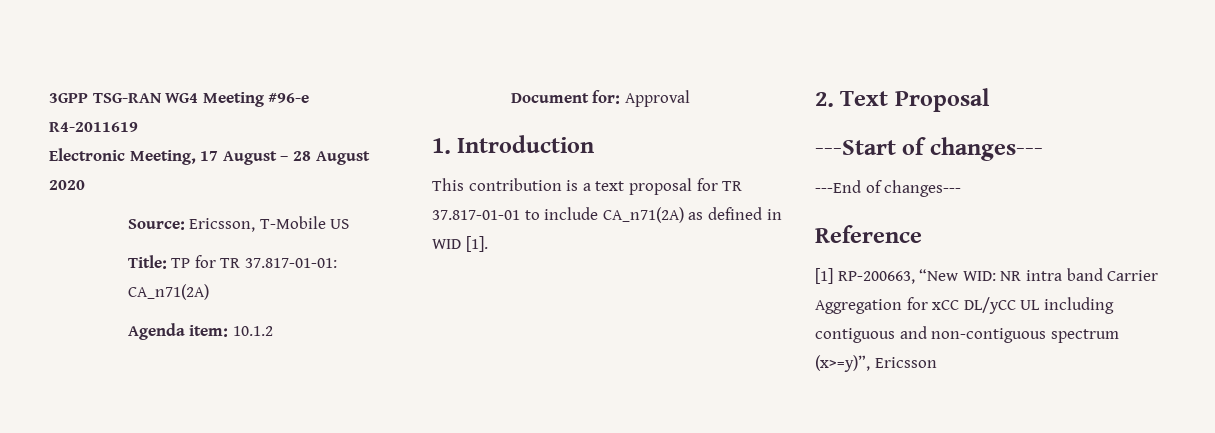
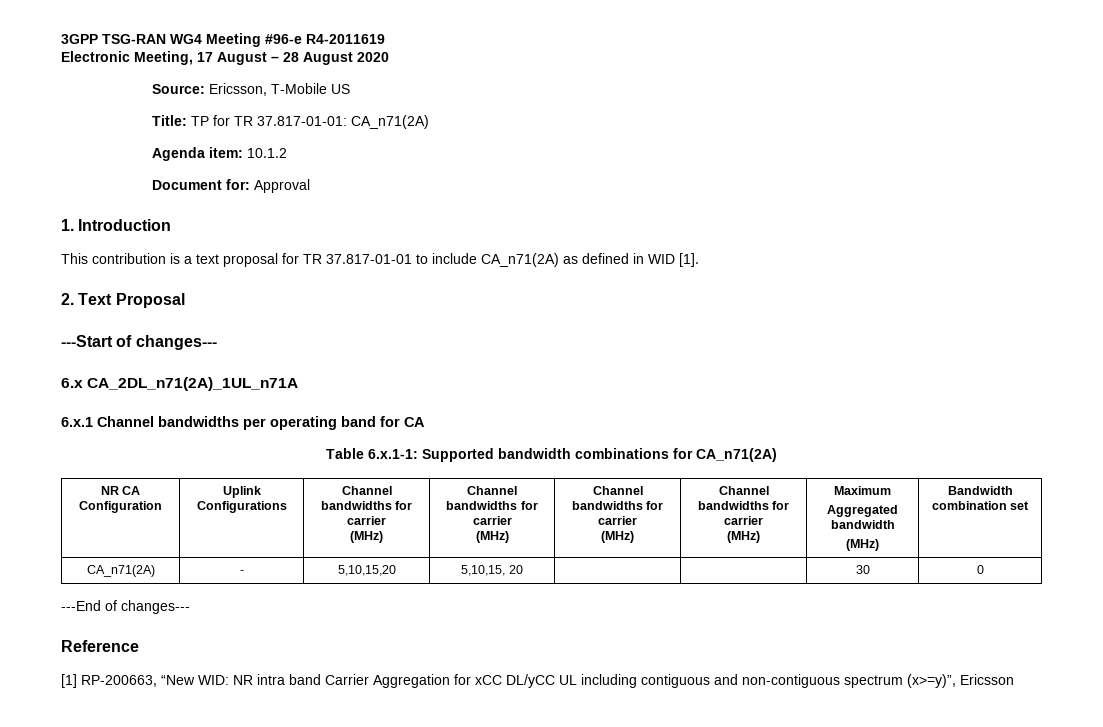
+ 6.x CA_2DL_n71(2A)_1UL_n71A
+ 6.x.1 Channel bandwidths per operating band for CA
+ Table 6.x.1-1: Supported bandwidth combinations for CA_n71(2A)
+ NR CA Configuration | Uplink Configurations | Channel bandwidths for carrier
+ (MHz) | Channel bandwidths for carrier
+ (MHz) | Channel bandwidths for carrier
+ (MHz) | Channel bandwidths for carrier
+ (MHz) | Maximum
+ Aggregated bandwidth
+ (MHz) | Bandwidth combination set
+ CA_n71(2A) | - | 5,10,15,20 | 5,10,15, 20 | | | 30 | 0

